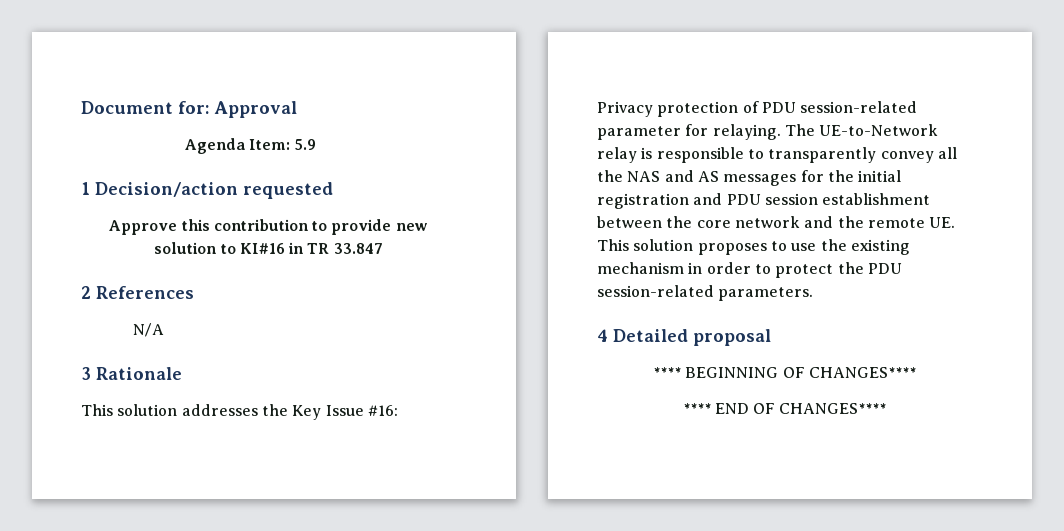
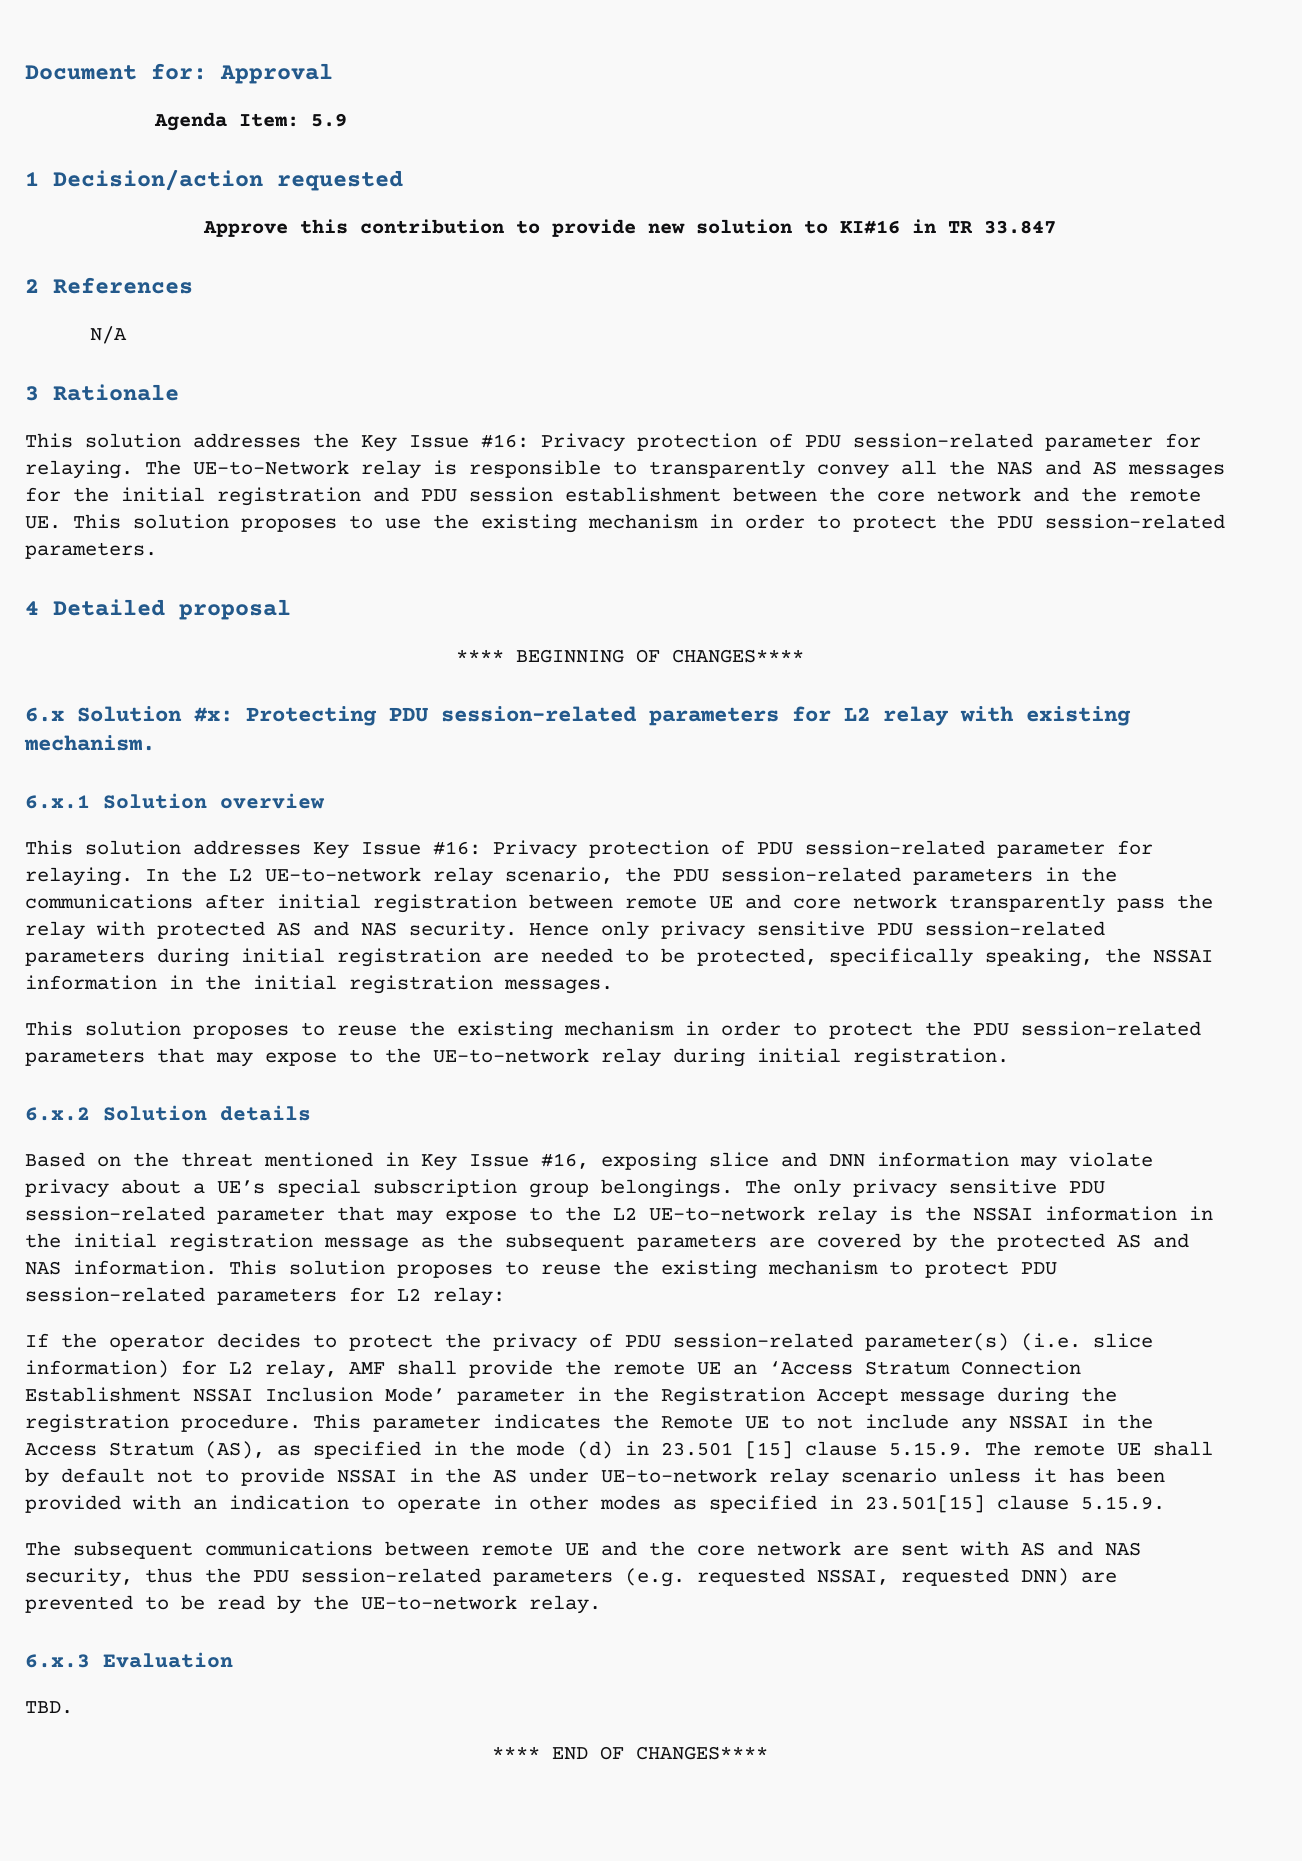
+ 6.x Solution #x: Protecting PDU session-related parameters for L2 relay with existing mechanism.
+ 6.x.1 Solution overview
+ This solution addresses Key Issue #16: Privacy protection of PDU session-related parameter for relaying. In the L2 UE-to-network relay scenario, the PDU session-related parameters in the communications after initial registration between remote UE and core network transparently pass the relay with protected AS and NAS security. Hence only privacy sensitive PDU session-related parameters during initial registration are needed to be protected, specifically speaking, the NSSAI information in the initial registration messages.
+ This solution proposes to reuse the existing mechanism in order to protect the PDU session-related parameters that may expose to the UE-to-network relay during initial registration.
+ 6.x.2 Solution details
+ Based on the threat mentioned in Key Issue #16, exposing slice and DNN information may violate privacy about a UE’s special subscription group belongings. The only privacy sensitive PDU session-related parameter that may expose to the L2 UE-to-network relay is the NSSAI information in the initial registration message as the subsequent parameters are covered by the protected AS and NAS information. This solution proposes to reuse the existing mechanism to protect PDU session-related parameters for L2 relay:
+ If the operator decides to protect the privacy of PDU session-related parameter(s) (i.e. slice information) for L2 relay, AMF shall provide the remote UE an ‘Access Stratum Connection Establishment NSSAI Inclusion Mode’ parameter in the Registration Accept message during the registration procedure. This parameter indicates the Remote UE to not include any NSSAI in the Access Stratum (AS), as specified in the mode (d) in 23.501 [15] clause 5.15.9. The remote UE shall by default not to provide NSSAI in the AS under UE-to-network relay scenario unless it has been provided with an indication to operate in other modes as specified in 23.501[15] clause 5.15.9.
+ The subsequent communications between remote UE and the core network are sent with AS and NAS security, thus the PDU session-related parameters (e.g. requested NSSAI, requested DNN) are prevented to be read by the UE-to-network relay.
+ 6.x.3 Evaluation
+ TBD.

